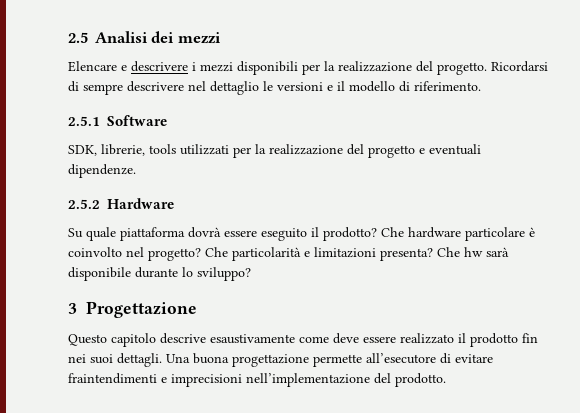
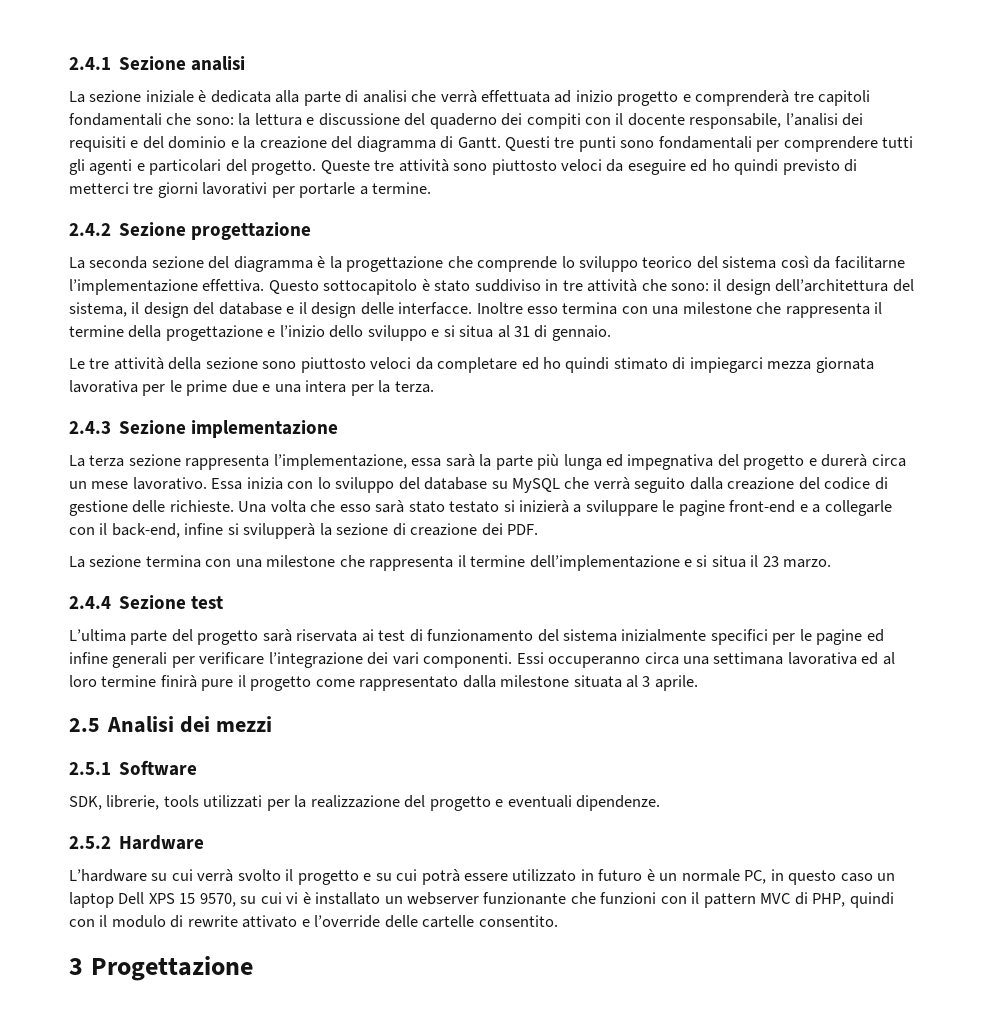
+ 2.4.1 Sezione analisi
+ La sezione iniziale è dedicata alla parte di analisi che verrà effettuata ad inizio progetto e comprenderà tre capitoli fondamentali che sono: la lettura e discussione del quaderno dei compiti con il docente responsabile, l’analisi dei requisiti e del dominio e la creazione del diagramma di Gantt. Questi tre punti sono fondamentali per comprendere tutti gli agenti e particolari del progetto. Queste tre attività sono piuttosto veloci da eseguire ed ho quindi previsto di metterci tre giorni lavorativi per portarle a termine.
+ 2.4.2 Sezione progettazione
+ La seconda sezione del diagramma è la progettazione che comprende lo sviluppo teorico del sistema così da facilitarne l’implementazione effettiva. Questo sottocapitolo è stato suddiviso in tre attività che sono: il design dell’architettura del sistema, il design del database e il design delle interfacce. Inoltre esso termina con una milestone che rappresenta il termine della progettazione e l’inizio dello sviluppo e si situa al 31 di gennaio.
+ Le tre attività della sezione sono piuttosto veloci da completare ed ho quindi stimato di impiegarci mezza giornata lavorativa per le prime due e una intera per la terza.
+ 2.4.3 Sezione implementazione
+ La terza sezione rappresenta l’implementazione, essa sarà la parte più lunga ed impegnativa del progetto e durerà circa un mese lavorativo. Essa inizia con lo sviluppo del database su MySQL che verrà seguito dalla creazione del codice di gestione delle richieste. Una volta che esso sarà stato testato si inizierà a sviluppare le pagine front-end e a collegarle con il back-end, infine si svilupperà la sezione di creazione dei PDF.
+ La sezione termina con una milestone che rappresenta il termine dell’implementazione e si situa il 23 marzo.
+ 2.4.4 Sezione test
+ L’ultima parte del progetto sarà riservata ai test di funzionamento del sistema inizialmente specifici per le pagine ed infine generali per verificare l’integrazione dei vari componenti. Essi occuperanno circa una settimana lavorativa ed al loro termine finirà pure il progetto come rappresentato dalla milestone situata al 3 aprile.
  2.5 Analisi dei mezzi
- Elencare e descrivere i mezzi disponibili per la realizzazione del progetto. Ricordarsi di sempre descrivere nel dettaglio le versioni e il modello di riferimento.
- Su quale piattaforma dovrà essere eseguito il prodotto? Che hardware particolare è coinvolto nel progetto? Che particolarità e limitazioni presenta? Che hw sarà disponibile durante lo sviluppo?
+ L’hardware su cui verrà svolto il progetto e su cui potrà essere utilizzato in futuro è un normale PC, in questo caso un laptop Dell XPS 15 9570, su cui vi è installato un webserver funzionante che funzioni con il pattern MVC di PHP, quindi con il modulo di rewrite attivato e l’override delle cartelle consentito.
  3 Progettazione
- Questo capitolo descrive esaustivamente come deve essere realizzato il prodotto fin nei suoi dettagli. Una buona progettazione permette all’esecutore di evitare fraintendimenti e imprecisioni nell’implementazione del prodotto.

